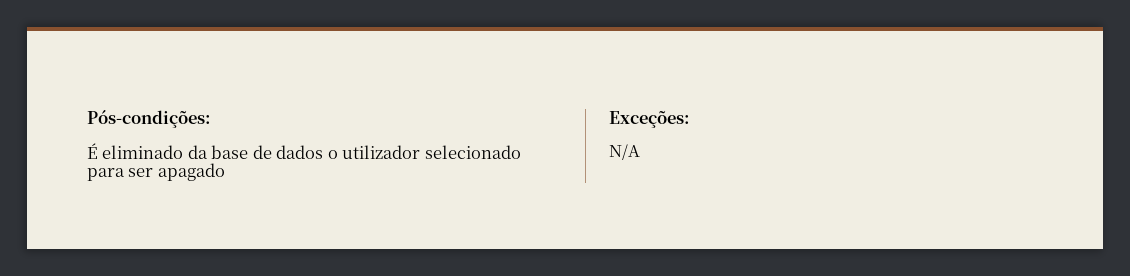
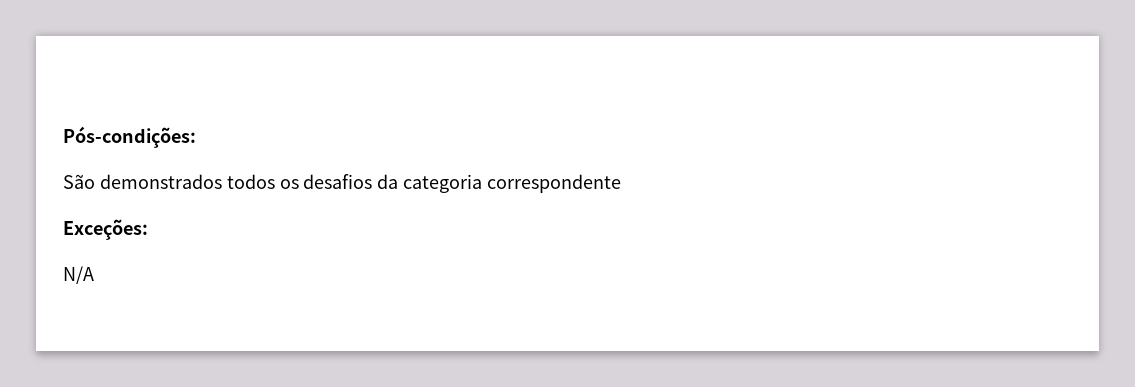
- É eliminado da base de dados o utilizador selecionado para ser apagado
+ São demonstrados todos os desafios da categoria correspondente

